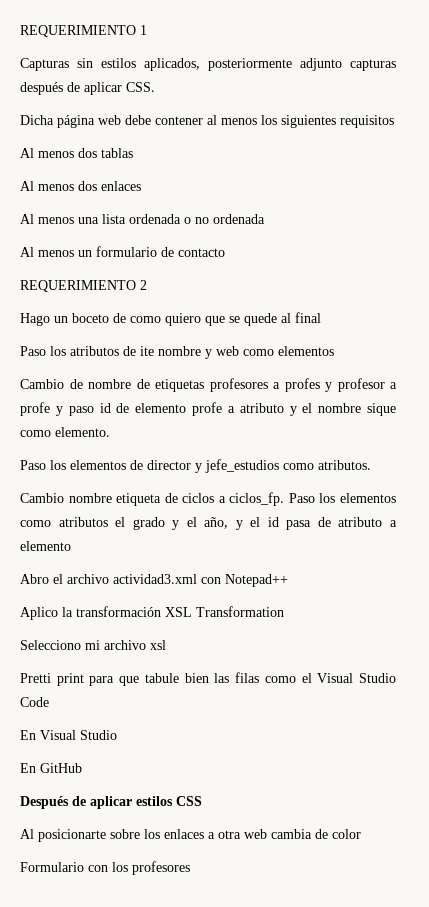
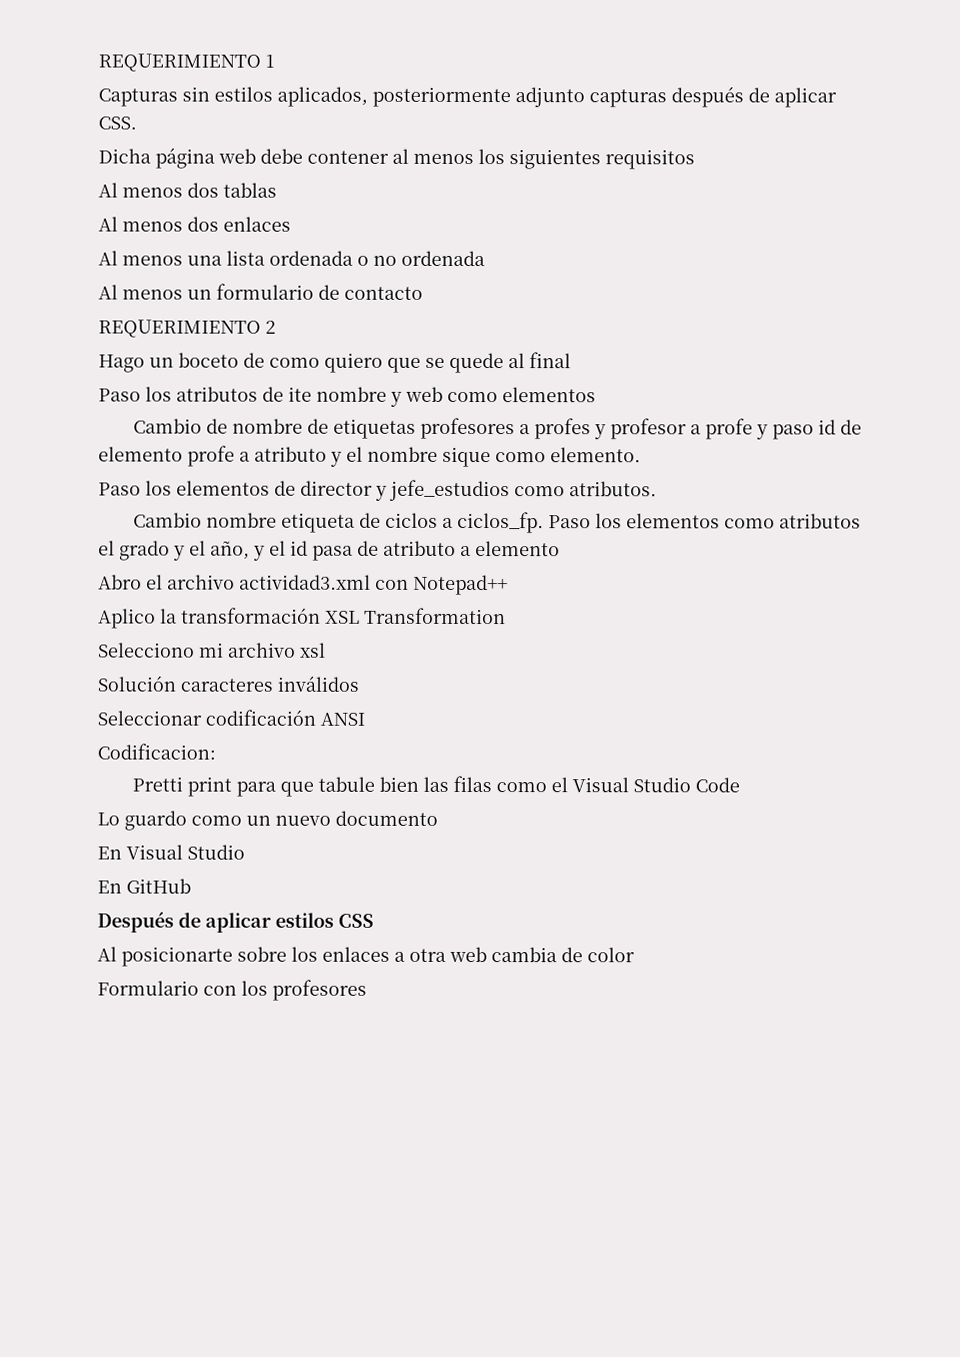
+ Solución caracteres inválidos
+ Seleccionar codificación ANSI
+ Codificacion:
+ Lo guardo como un nuevo documento

